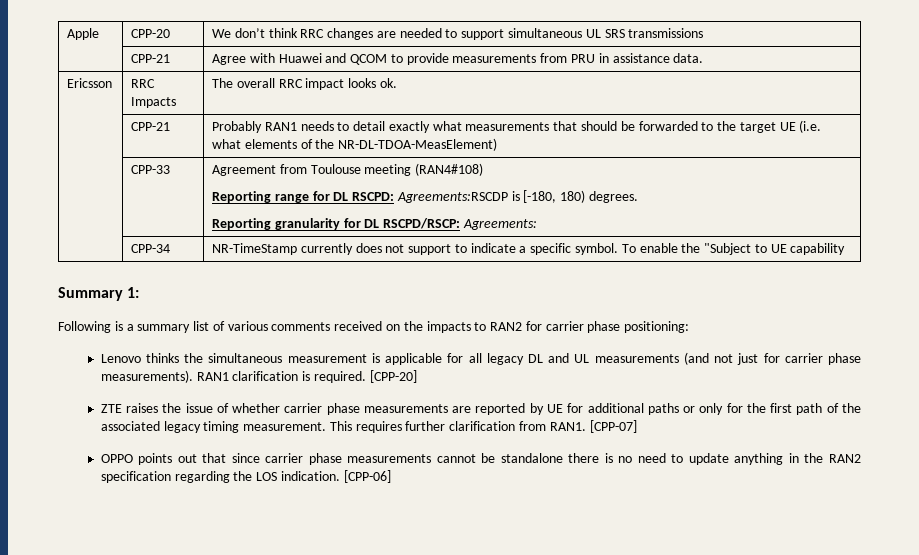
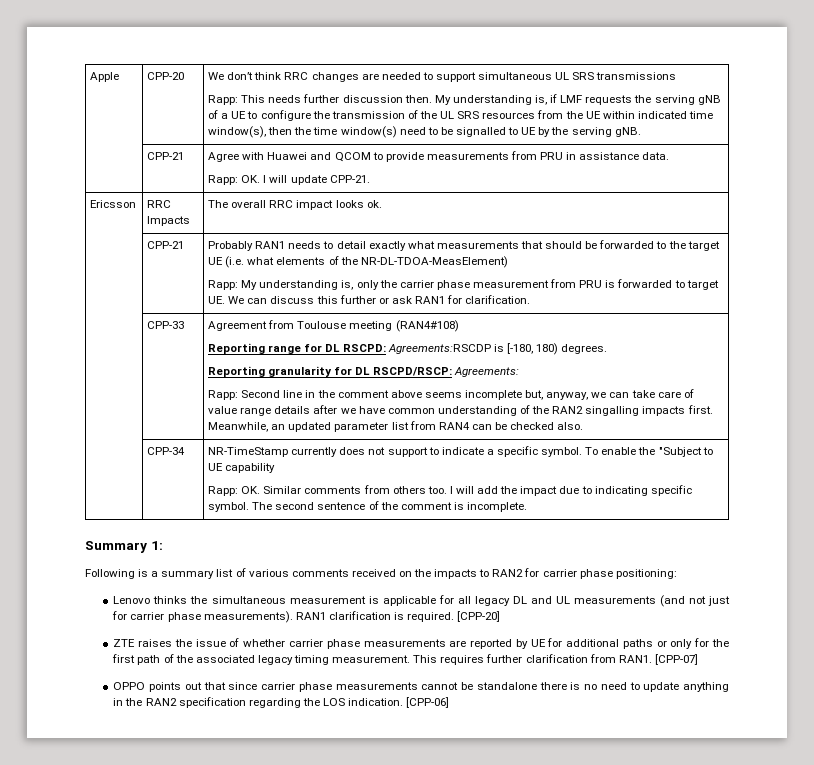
+ Rapp: This needs further discussion then. My understanding is, if LMF requests the serving gNB of a UE to configure the transmission of the UL SRS resources from the UE within indicated time window(s), then the time window(s) need to be signalled to UE by the serving gNB.
  | CPP-21 | Agree with Huawei and QCOM to provide measurements from PRU in assistance data.
+ Rapp: OK. I will update CPP-21.
+ Rapp: My understanding is, only the carrier phase measurement from PRU is forwarded to target UE. We can discuss this further or ask RAN1 for clarification.
+ Rapp: Second line in the comment above seems incomplete but, anyway, we can take care of value range details after we have common understanding of the RAN2 singalling impacts first. Meanwhile, an updated parameter list from RAN4 can be checked also.
+ Rapp: OK. Similar comments from others too. I will add the impact due to indicating specific symbol. The second sentence of the comment is incomplete.

